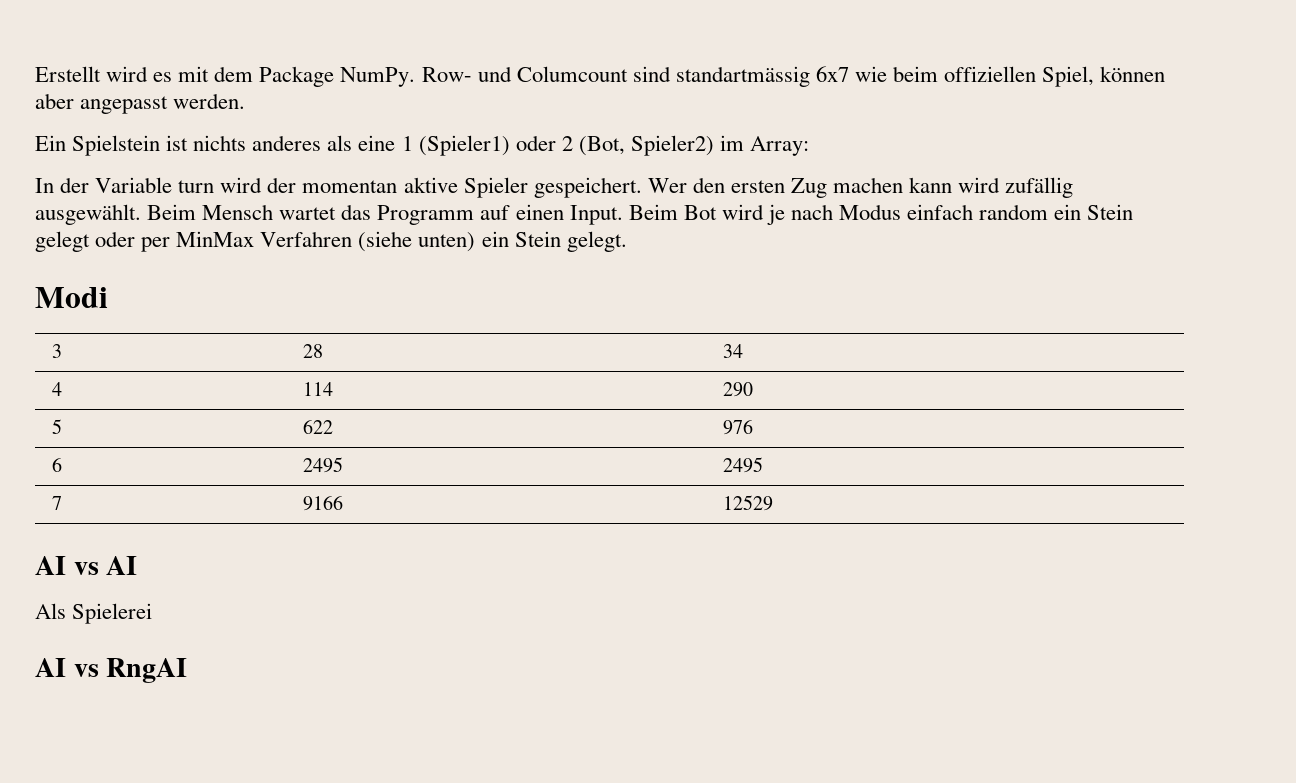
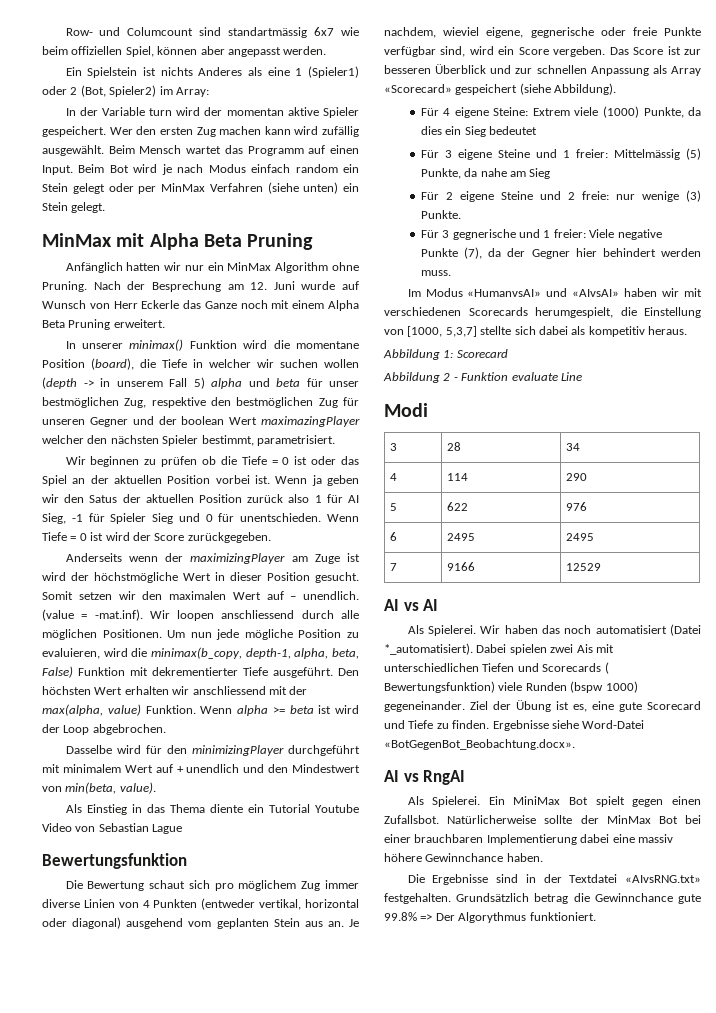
- Erstellt wird es mit dem Package NumPy.
- Ein Spielstein ist nichts anderes als eine 1 (Spieler1) oder 2 (Bot, Spieler2) im Array:
+ Ein Spielstein ist nichts Anderes als eine 1 (Spieler1) oder 2 (Bot, Spieler2) im Array:
+ MinMax mit Alpha Beta Pruning
+ Anfänglich hatten wir nur ein MinMax Algorithm ohne Pruning. Nach der Besprechung am 12. Juni wurde auf Wunsch von Herr Eckerle das Ganze noch mit einem Alpha Beta Pruning erweitert.
+ In unserer minimax() Funktion wird die momentane Position (board), die Tiefe in welcher wir suchen wollen (depth -> in unserem Fall 5) alpha und beta für unser bestmöglichen Zug, respektive den bestmöglichen Zug für unseren Gegner und der boolean Wert maximazingPlayer welcher den nächsten Spieler bestimmt, parametrisiert.
+ Wir beginnen zu prüfen ob die Tiefe = 0 ist oder das Spiel an der aktuellen Position vorbei ist. Wenn ja geben wir den Satus der aktuellen Position zurück also 1 für AI Sieg, -1 für Spieler Sieg und 0 für unentschieden. Wenn Tiefe = 0 ist wird der Score zurückgegeben.
+ Anderseits wenn der maximizingPlayer am Zuge ist wird der höchstmögliche Wert in dieser Position gesucht. Somit setzen wir den maximalen Wert auf – unendlich. (value = -mat.inf). Wir loopen anschliessend durch alle möglichen Positionen. Um nun jede mögliche Position zu evaluieren, wird die minimax(b_copy, depth-1, alpha, beta, False) Funktion mit dekrementierter Tiefe ausgeführt. Den höchsten Wert erhalten wir anschliessend mit der max(alpha, value) Funktion. Wenn alpha >= beta ist wird der Loop abgebrochen.
+ Dasselbe wird für den minimizingPlayer durchgeführt mit minimalem Wert auf + unendlich und den Mindestwert von min(beta, value).
+ Als Einstieg in das Thema diente ein Tutorial Youtube Video von Sebastian Lague
+ Bewertungsfunktion
+ Die Bewertung schaut sich pro möglichem Zug immer diverse Linien von 4 Punkten (entweder vertikal, horizontal oder diagonal) ausgehend vom geplanten Stein aus an. Je nachdem, wieviel eigene, gegnerische oder freie Punkte verfügbar sind, wird ein Score vergeben. Das Score ist zur besseren Überblick und zur schnellen Anpassung als Array «Scorecard» gespeichert (siehe Abbildung).
+ Für 4 eigene Steine: Extrem viele (1000) Punkte, da dies ein Sieg bedeutet
+ Für 3 eigene Steine und 1 freier: Mittelmässig (5) Punkte, da nahe am Sieg
+ Für 2 eigene Steine und 2 freie: nur wenige (3) Punkte.
+ Für 3 gegnerische und 1 freier: Viele negative Punkte (7), da der Gegner hier behindert werden muss.
+ Im Modus «HumanvsAI» und «AIvsAI» haben wir mit verschiedenen Scorecards herumgespielt, die Einstellung von [1000, 5,3,7] stellte sich dabei als kompetitiv heraus.
+ Abbildung 1: Scorecard
+ Abbildung 2 - Funktion evaluate Line
- Als Spielerei
+ Als Spielerei. Wir haben das noch automatisiert (Datei *_automatisiert). Dabei spielen zwei Ais mit unterschiedlichen Tiefen und Scorecards ( Bewertungsfunktion) viele Runden (bspw 1000) gegeneinander. Ziel der Übung ist es, eine gute Scorecard und Tiefe zu finden. Ergebnisse siehe Word-Datei «BotGegenBot_Beobachtung.docx».
  AI vs RngAI
+ Als Spielerei. Ein MiniMax Bot spielt gegen einen Zufallsbot. Natürlicherweise sollte der MinMax Bot bei einer brauchbaren Implementierung dabei eine massiv höhere Gewinnchance haben.
+ Die Ergebnisse sind in der Textdatei «AIvsRNG.txt» festgehalten. Grundsätzlich betrag die Gewinnchance gute 99.8% => Der Algorythmus funktioniert.

